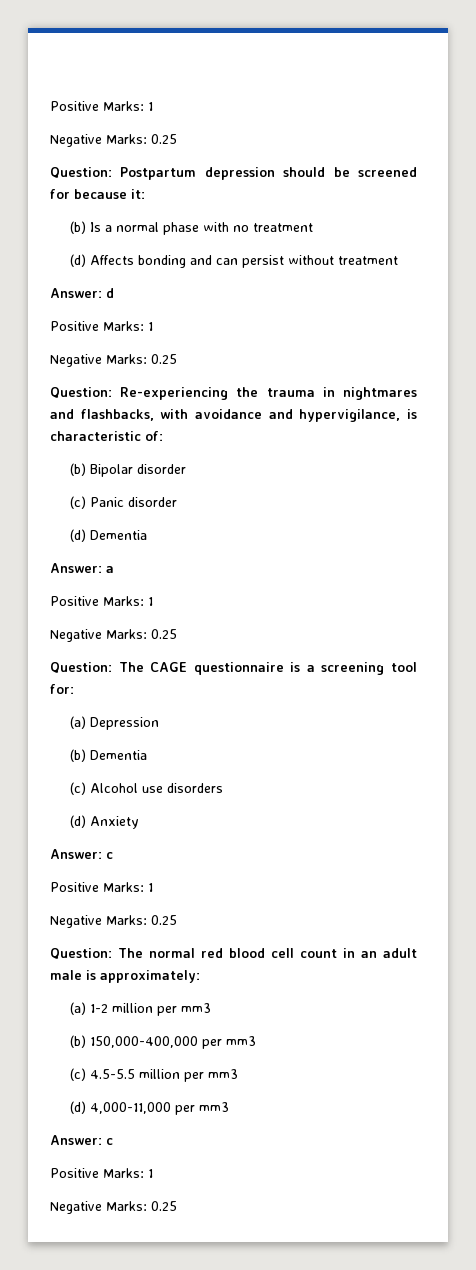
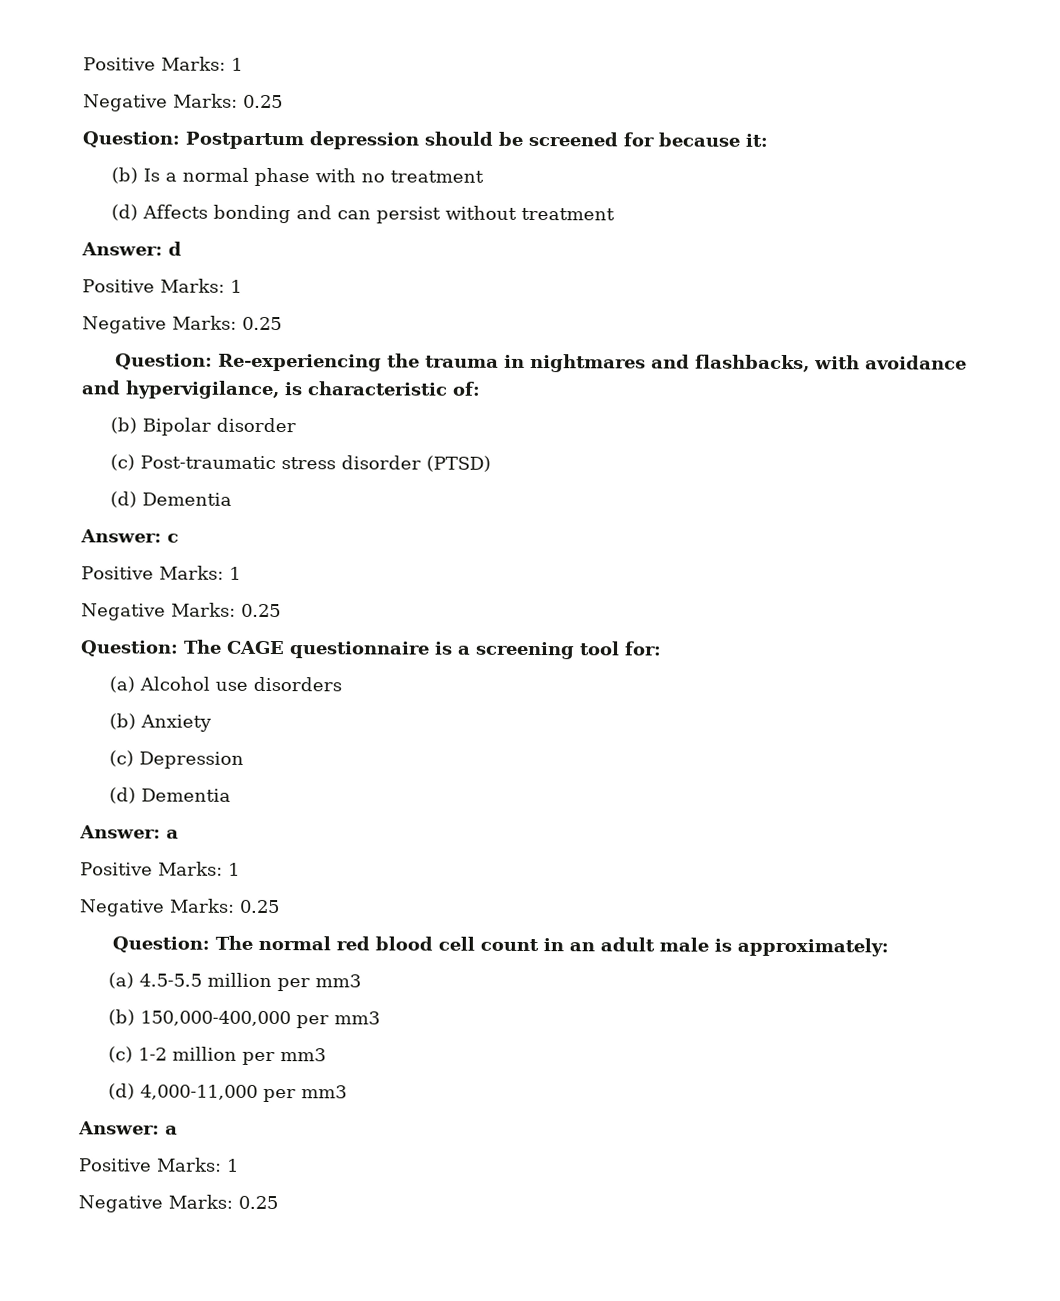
- (c) Panic disorder
+ (c) Post-traumatic stress disorder (PTSD)
  (d) Dementia
- Answer: a
+ Answer: c
- (a) Depression
- (b) Dementia
- (c) Alcohol use disorders
+ (a) Alcohol use disorders
- (d) Anxiety
- Answer: c
+ (b) Anxiety
+ (c) Depression
+ (d) Dementia
+ Answer: a
- (a) 1-2 million per mm3
+ (a) 4.5-5.5 million per mm3
- (c) 4.5-5.5 million per mm3
+ (c) 1-2 million per mm3
  (d) 4,000-11,000 per mm3
- Answer: c
+ Answer: a

